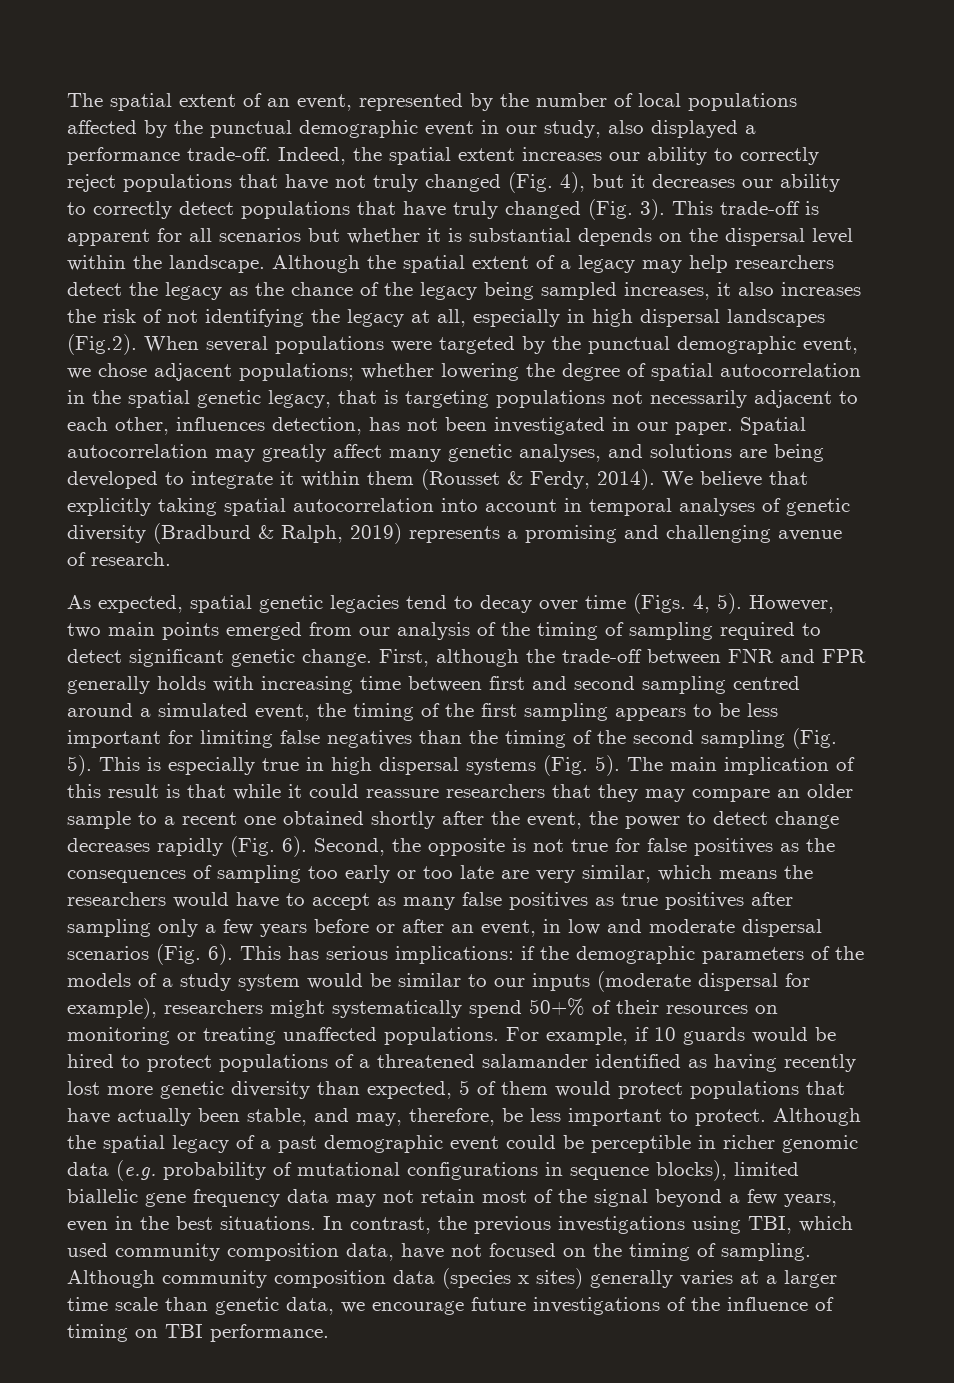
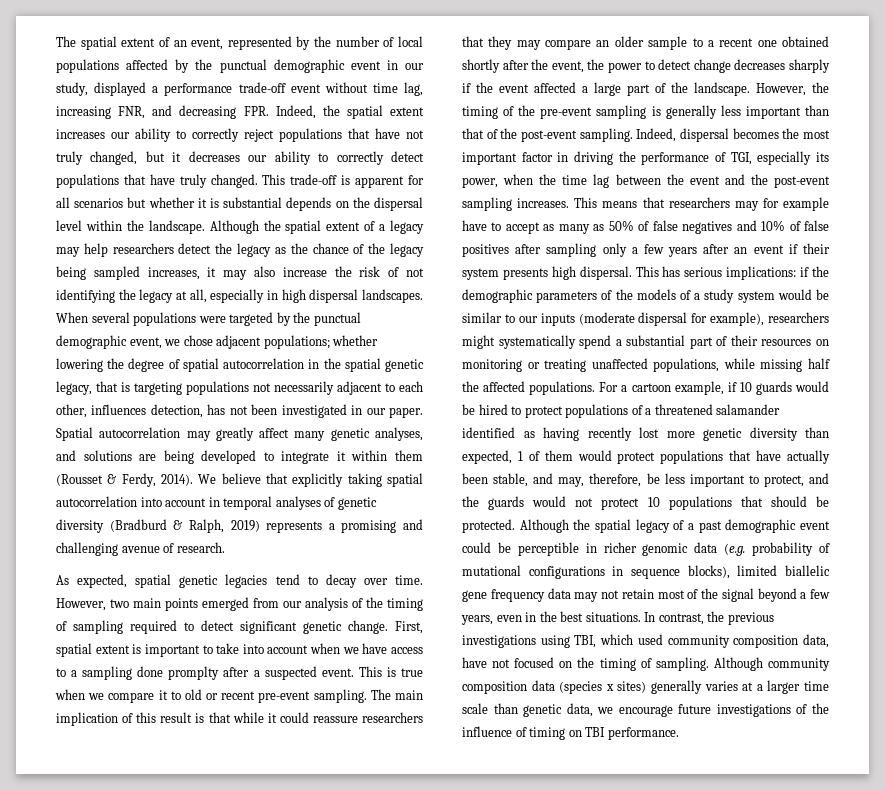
- The spatial extent of an event, represented by the number of local populations affected by the punctual demographic event in our study, also displayed a performance trade-off. Indeed, the spatial extent increases our ability to correctly reject populations that have not truly changed (Fig. 4), but it decreases our ability to correctly detect populations that have truly changed (Fig. 3).
+ The spatial extent of an event, represented by the number of local populations affected by the punctual demographic event in our study, displayed a performance trade-off event without time lag, increasing FNR, and decreasing FPR. Indeed, the spatial extent increases our ability to correctly reject populations that have not truly changed, but it decreases our ability to correctly detect populations that have truly changed.
- Although the spatial extent of a legacy may help researchers detect the legacy as the chance of the legacy being sampled increases, it also increases the risk of not identifying the legacy at all, especially in high dispersal landscapes (Fig.2). When several populations were targeted by the punctual demographic event, we chose adjacent populations;
+ Although the spatial extent of a legacy may help researchers detect the legacy as the chance of the legacy being sampled increases, it may also increase the risk of not identifying the legacy at all, especially in high dispersal landscapes. When several populations were targeted by the punctual demographic event, we chose adjacent populations;
- As expected, spatial genetic legacies tend to decay over time (Figs. 4, 5).
+ As expected, spatial genetic legacies tend to decay over time.
- First, although the trade-off between FNR and FPR generally holds with increasing time between first and second sampling centred around a simulated event, the timing of the first sampling appears to be less important for limiting false negatives than the timing of the second sampling (Fig. 5). This is especially true in high dispersal systems (Fig. 5).
+ First, spatial extent is important to take into account when we have access to a sampling done promplty after a suspected event. This is true when we compare it to old or recent pre-event sampling.
- The main implication of this result is that while it could reassure researchers that they may compare an older sample to a recent one obtained shortly after the event, the power to detect change decreases rapidly (Fig. 6). Second, the opposite is not true for false positives as the consequences of sampling too early or too late are very similar, which means the researchers would have to accept as many false positives as true positives after sampling only a few years before or after an event, in low and moderate dispersal scenarios (Fig. 6).
+ The main implication of this result is that while it could reassure researchers that they may compare an older sample to a recent one obtained shortly after the event, the power to detect change decreases sharply if the event affected a large part of the landscape. However, the timing of the pre-event sampling is generally less important than that of the post-event sampling. Indeed, dispersal becomes the most important factor in driving the performance of TGI, especially its power, when the time lag between the event and the post-event sampling increases. This means that researchers may for example have to accept as many as 50% of false negatives and 10% of false positives after sampling only a few years after an event if their system presents high dispersal.
- if the demographic parameters of the models of a study system would be similar to our inputs (moderate dispersal for example), researchers might systematically spend 50+% of their resources on monitoring or treating unaffected populations. For example, if 10 guards would be hired to protect populations of a threatened salamander identified as having recently lost more genetic diversity than expected, 5 of them would protect populations that have actually been stable, and may, therefore, be less important to protect.
+ if the demographic parameters of the models of a study system would be similar to our inputs (moderate dispersal for example), researchers might systematically spend a substantial part of their resources on monitoring or treating unaffected populations, while missing half the affected populations. For a cartoon example, if 10 guards would be hired to protect populations of a threatened salamander identified as having recently lost more genetic diversity than expected, 1 of them would protect populations that have actually been stable, and may, therefore, be less important to protect, and the guards would not protect 10 populations that should be protected.

